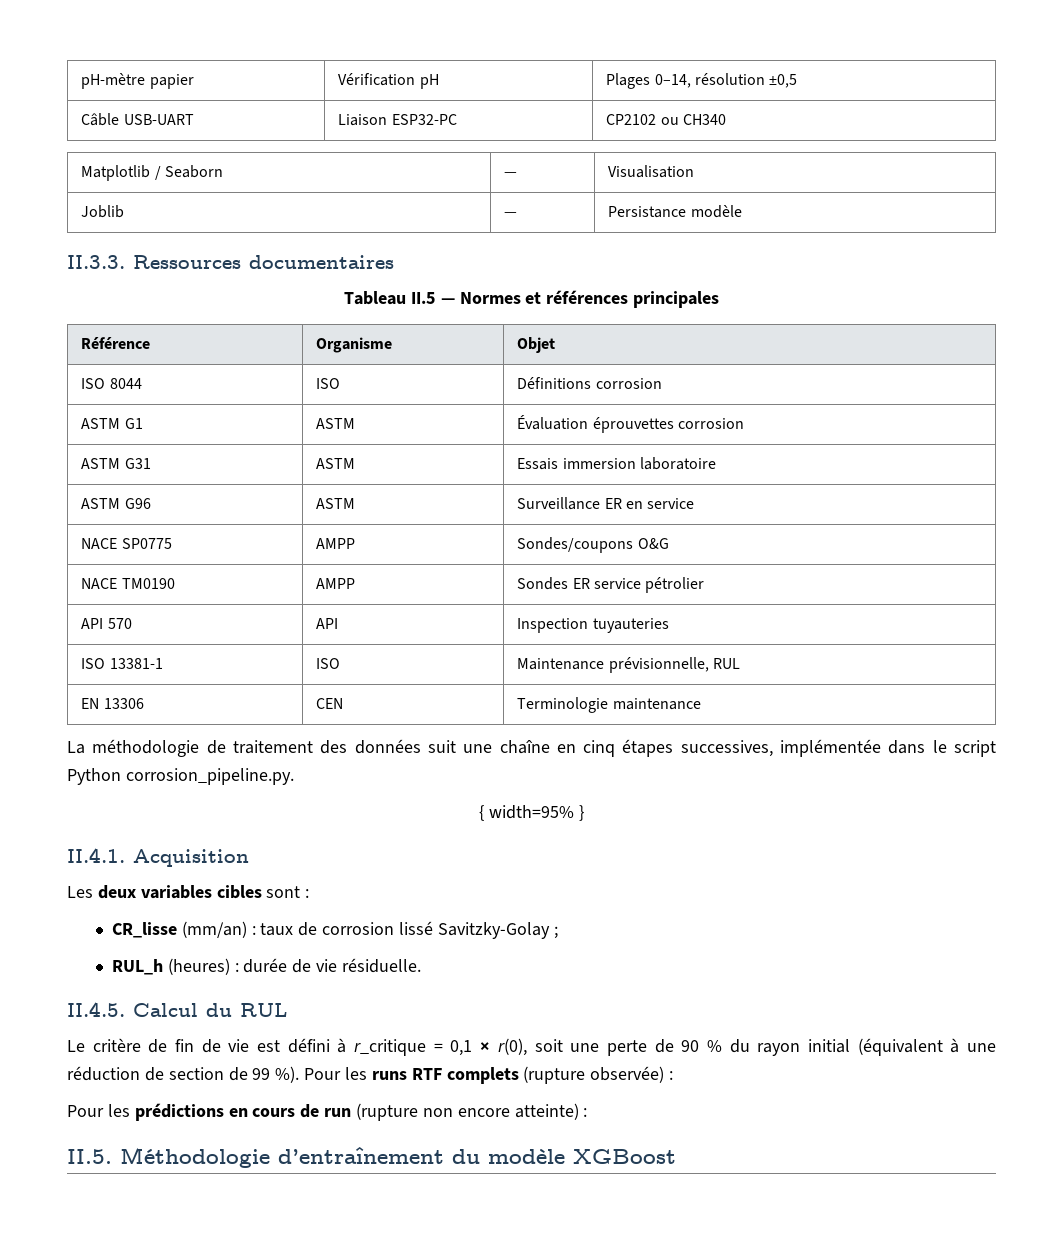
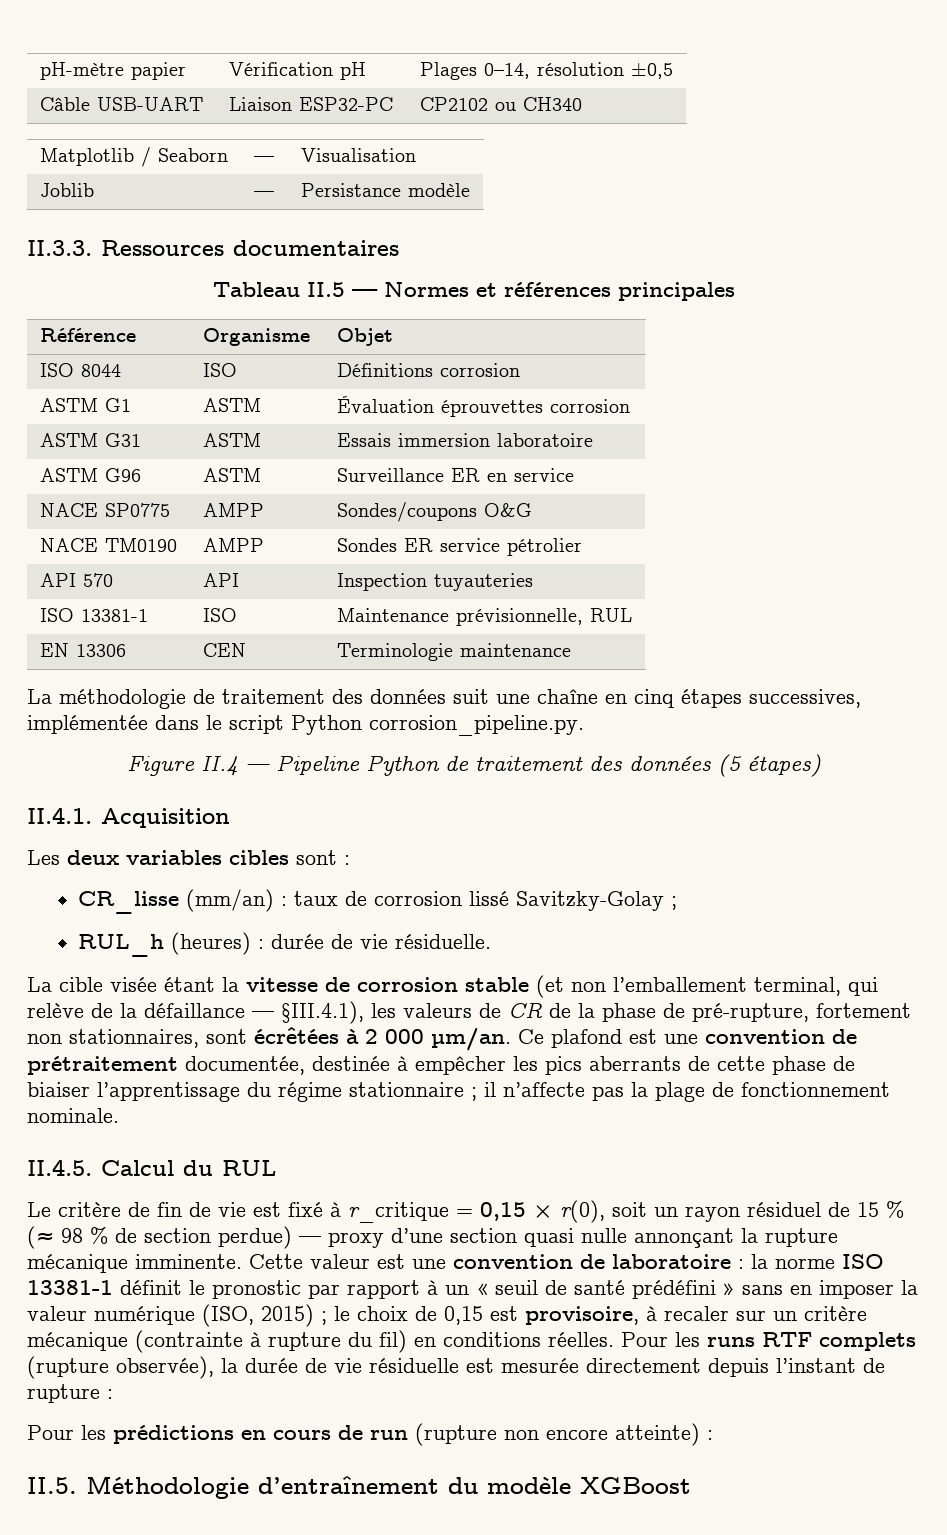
- { width=95% }
+ Figure II.4 — Pipeline Python de traitement des données (5 étapes)
+ La cible visée étant la vitesse de corrosion stable (et non l’emballement terminal, qui relève de la défaillance — §III.4.1), les valeurs de CR de la phase de pré-rupture, fortement non stationnaires, sont écrêtées à 2 000 µm/an. Ce plafond est une convention de prétraitement documentée, destinée à empêcher les pics aberrants de cette phase de biaiser l’apprentissage du régime stationnaire ; il n’affecte pas la plage de fonctionnement nominale.
- Le critère de fin de vie est défini à r_critique = 0,1 × r(0), soit une perte de 90 % du rayon initial (équivalent à une réduction de section de 99 %).
+ Le critère de fin de vie est fixé à r_critique = 0,15 × r(0), soit un rayon résiduel de 15 % (≈ 98 % de section perdue) — proxy d’une section quasi nulle annonçant la rupture mécanique imminente. Cette valeur est une convention de laboratoire : la norme ISO 13381-1 définit le pronostic par rapport à un « seuil de santé prédéfini » sans en imposer la valeur numérique (ISO, 2015) ; le choix de 0,15 est provisoire, à recaler sur un critère mécanique (contrainte à rupture du fil) en conditions réelles.
- Pour les runs RTF complets (rupture observée) :
+ Pour les runs RTF complets (rupture observée), la durée de vie résiduelle est mesurée directement depuis l’instant de rupture :

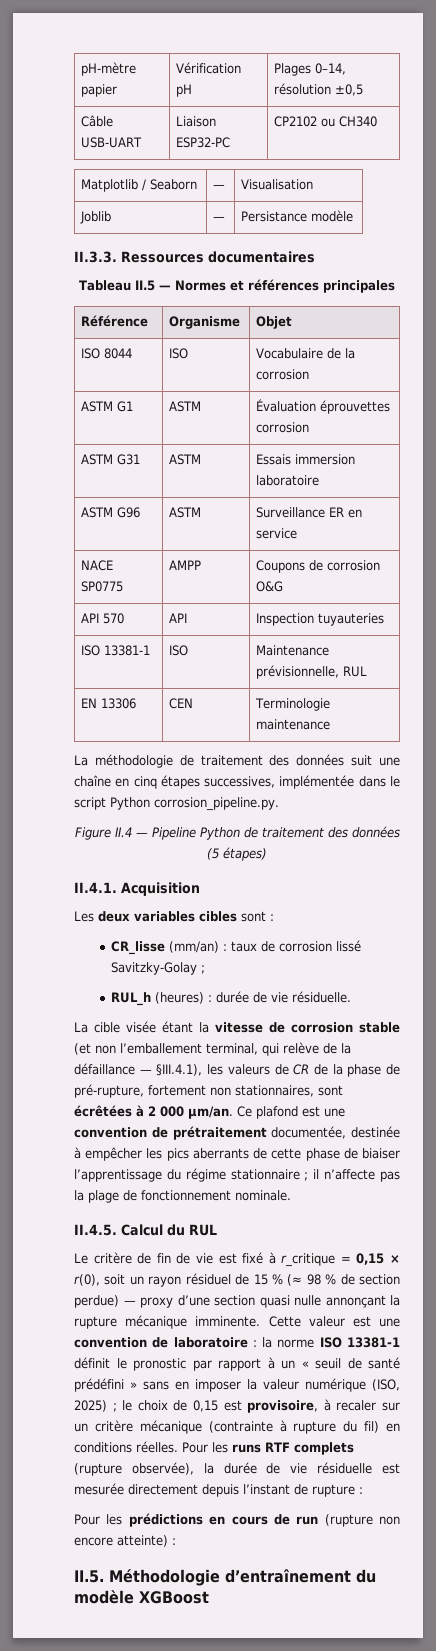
- ISO 8044 | ISO | Définitions corrosion
+ ISO 8044 | ISO | Vocabulaire de la corrosion
- NACE SP0775 | AMPP | Sondes/coupons O&G
- NACE TM0190 | AMPP | Sondes ER service pétrolier
+ NACE SP0775 | AMPP | Coupons de corrosion O&G
- Cette valeur est une convention de laboratoire : la norme ISO 13381-1 définit le pronostic par rapport à un « seuil de santé prédéfini » sans en imposer la valeur numérique (ISO, 2015) ; le choix de 0,15 est provisoire, à recaler sur un critère mécanique (contrainte à rupture du fil) en conditions réelles.
+ Cette valeur est une convention de laboratoire : la norme ISO 13381-1 définit le pronostic par rapport à un « seuil de santé prédéfini » sans en imposer la valeur numérique (ISO, 2025) ; le choix de 0,15 est provisoire, à recaler sur un critère mécanique (contrainte à rupture du fil) en conditions réelles.

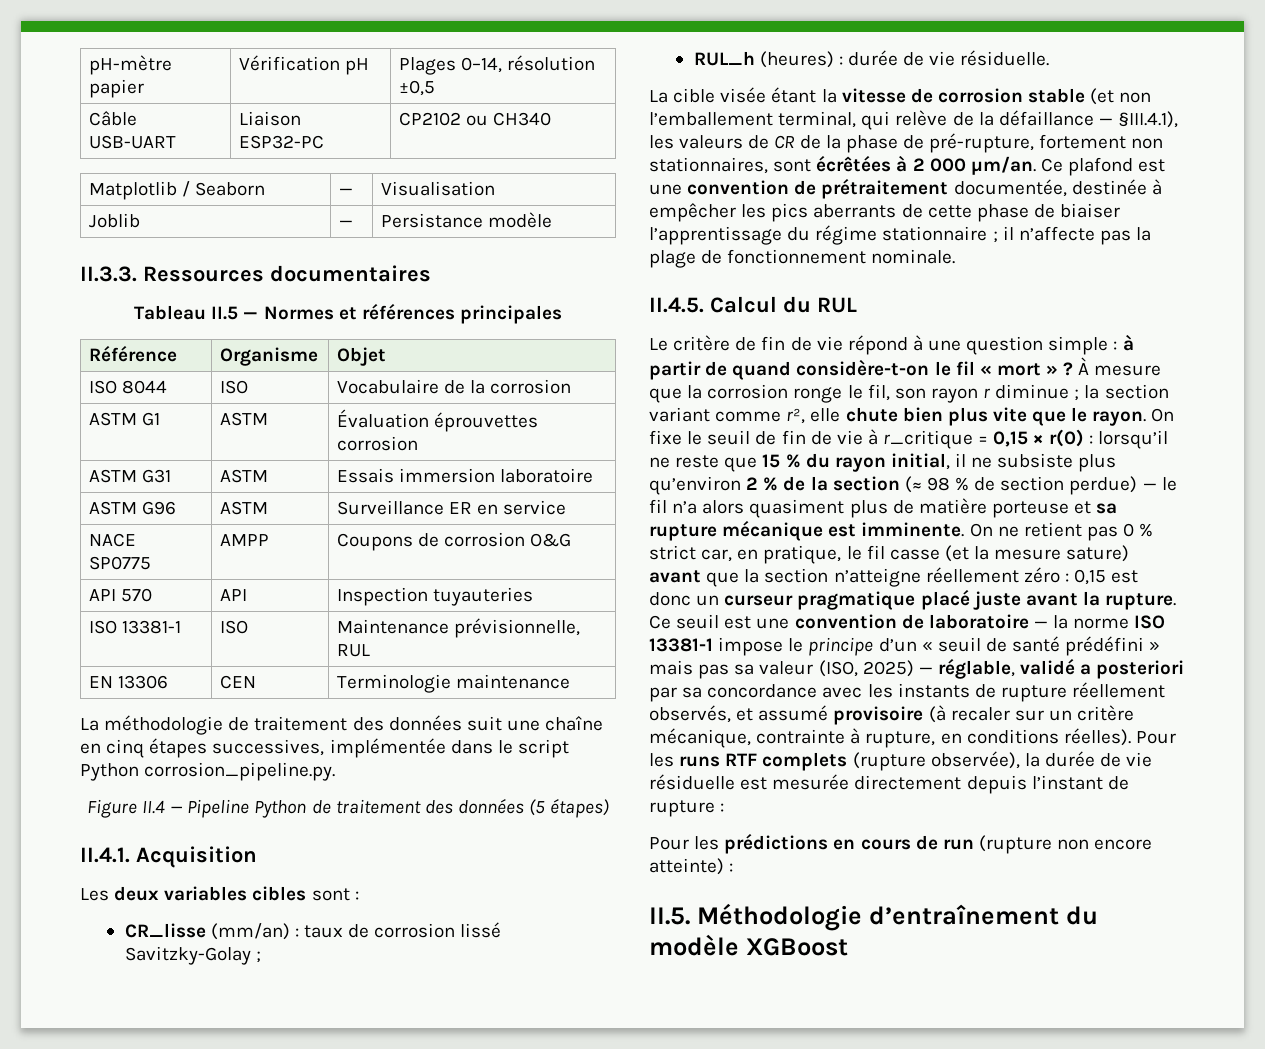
- Le critère de fin de vie est fixé à r_critique = 0,15 × r(0), soit un rayon résiduel de 15 % (≈ 98 % de section perdue) — proxy d’une section quasi nulle annonçant la rupture mécanique imminente. Cette valeur est une convention de laboratoire : la norme ISO 13381-1 définit le pronostic par rapport à un « seuil de santé prédéfini » sans en imposer la valeur numérique (ISO, 2025) ; le choix de 0,15 est provisoire, à recaler sur un critère mécanique (contrainte à rupture du fil) en conditions réelles.
+ Le critère de fin de vie répond à une question simple : à partir de quand considère-t-on le fil « mort » ? À mesure que la corrosion ronge le fil, son rayon r diminue ; la section variant comme r², elle chute bien plus vite que le rayon. On fixe le seuil de fin de vie à r_critique = 0,15 × r(0) : lorsqu’il ne reste que 15 % du rayon initial, il ne subsiste plus qu’environ 2 % de la section (≈ 98 % de section perdue) — le fil n’a alors quasiment plus de matière porteuse et sa rupture mécanique est imminente. On ne retient pas 0 % strict car, en pratique, le fil casse (et la mesure sature) avant que la section n’atteigne réellement zéro : 0,15 est donc un curseur pragmatique placé juste avant la rupture. Ce seuil est une convention de laboratoire — la norme ISO 13381-1 impose le principe d’un « seuil de santé prédéfini » mais pas sa valeur (ISO, 2025) — réglable, validé a posteriori par sa concordance avec les instants de rupture réellement observés, et assumé provisoire (à recaler sur un critère mécanique, contrainte à rupture, en conditions réelles).

